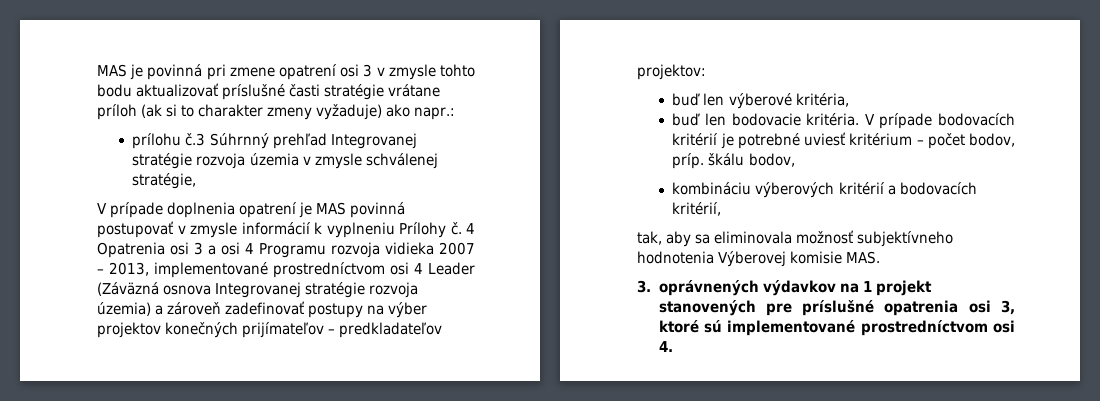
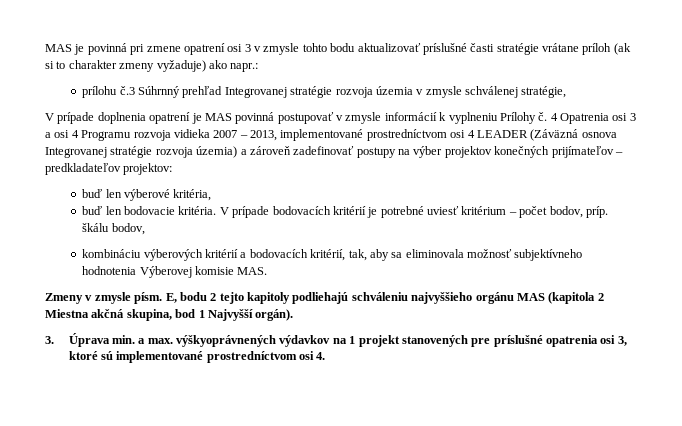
- 4 Opatrenia osi 3 a osi 4 Programu rozvoja vidieka 2007 – 2013, implementované prostredníctvom osi 4 Leader (Záväzná osnova Integrovanej stratégie rozvoja územia) a zároveň zadefinovať postupy na výber projektov konečných prijímateľov – predkladateľov projektov:
+ 4 Opatrenia osi 3 a osi 4 Programu rozvoja vidieka 2007 – 2013, implementované prostredníctvom osi 4 LEADER (Záväzná osnova Integrovanej stratégie rozvoja územia) a zároveň zadefinovať postupy na výber projektov konečných prijímateľov – predkladateľov projektov:
- kombináciu výberových kritérií a bodovacích kritérií,
- tak, aby sa eliminovala možnosť subjektívneho hodnotenia Výberovej komisie MAS.
+ kombináciu výberových kritérií a bodovacích kritérií, tak, aby sa eliminovala možnosť subjektívneho hodnotenia Výberovej komisie MAS.
- 3. oprávnených výdavkov na 1 projekt stanovených pre príslušné opatrenia osi 3, ktoré sú implementované prostredníctvom osi 4.
+ Zmeny v zmysle písm. E, bodu 2 tejto kapitoly podliehajú schváleniu najvyššieho orgánu MAS (kapitola 2 Miestna akčná skupina, bod 1 Najvyšší orgán).
+ 3. Úprava min. a max. výškyoprávnených výdavkov na 1 projekt stanovených pre príslušné opatrenia osi 3, ktoré sú implementované prostredníctvom osi 4.

